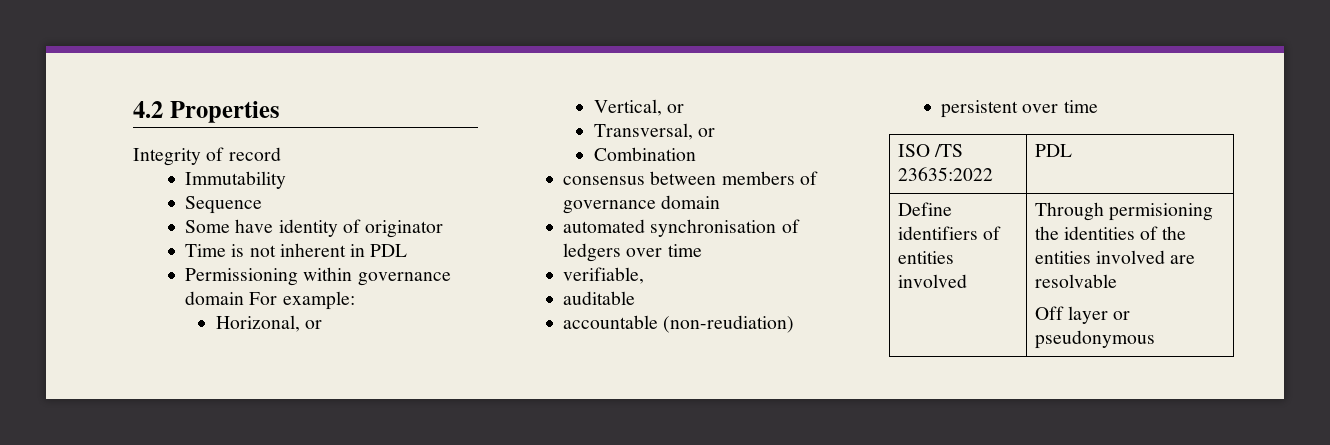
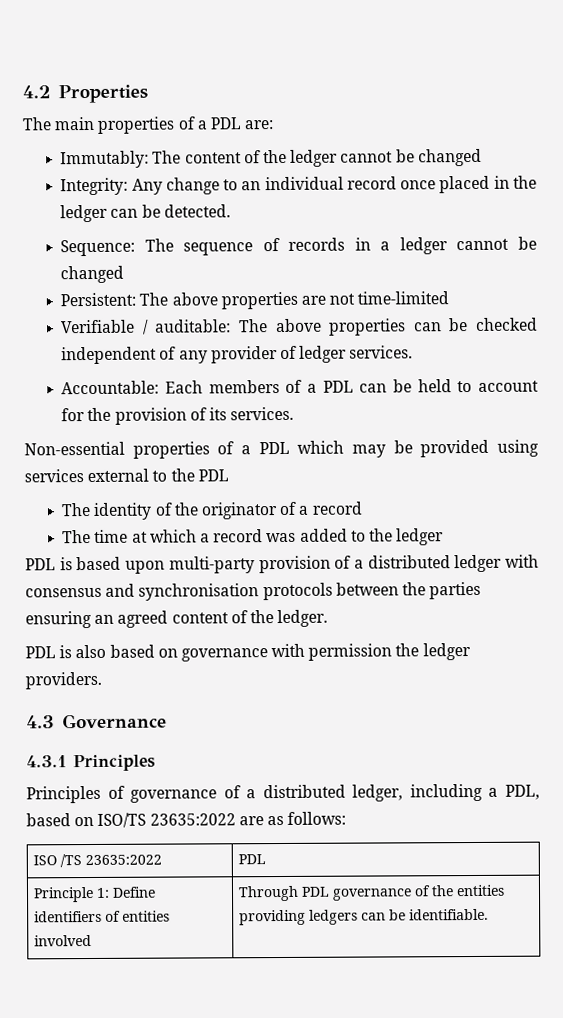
- Integrity of record
- Immutability
- Sequence
- Some have identity of originator
- Time is not inherent in PDL
- Permissioning within governance domain For example:
- Horizonal, or
- Vertical, or
- Transversal, or
- Combination
- consensus between members of governance domain
- automated synchronisation of ledgers over time
- verifiable,
- auditable
- accountable (non-reudiation)
- persistent over time
+ The main properties of a PDL are:
+ Immutably: The content of the ledger cannot be changed
+ Integrity: Any change to an individual record once placed in the ledger can be detected.
+ Sequence: The sequence of records in a ledger cannot be changed
+ Persistent: The above properties are not time-limited
+ Verifiable / auditable: The above properties can be checked independent of any provider of ledger services.
+ Accountable: Each members of a PDL can be held to account for the provision of its services.
+ Non-essential properties of a PDL which may be provided using services external to the PDL
+ The identity of the originator of a record
+ The time at which a record was added to the ledger
+ PDL is based upon multi-party provision of a distributed ledger with consensus and synchronisation protocols between the parties ensuring an agreed content of the ledger.
+ PDL is also based on governance with permission the ledger providers.
+ 4.3 Governance
+ 4.3.1 Principles
+ Principles of governance of a distributed ledger, including a PDL, based on ISO/TS 23635:2022 are as follows:
- Define identifiers of entities involved | Through permisioning the identities of the entities involved are resolvable
- Off layer or pseudonymous
+ Principle 1: Define identifiers of entities involved | Through PDL governance of the entities providing ledgers can be identifiable.

